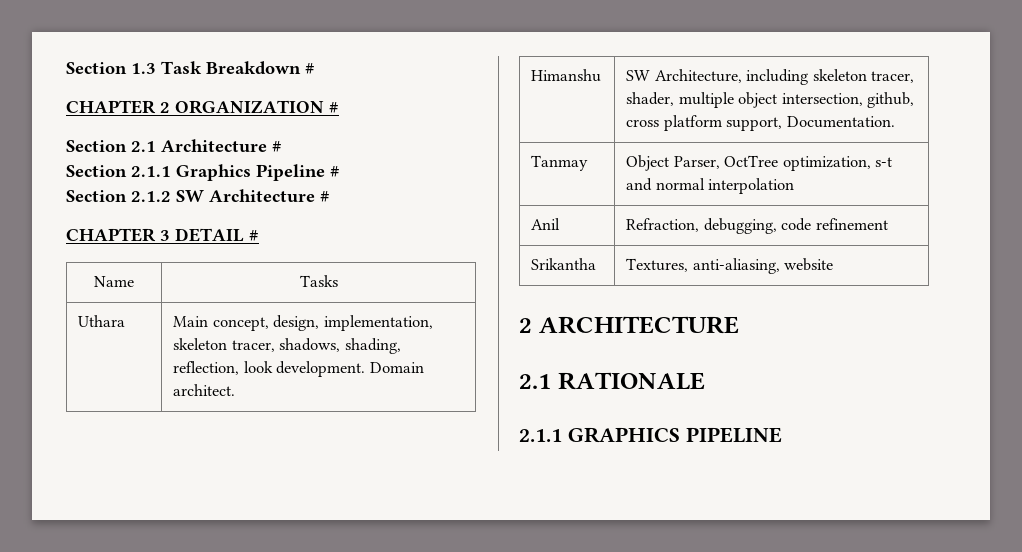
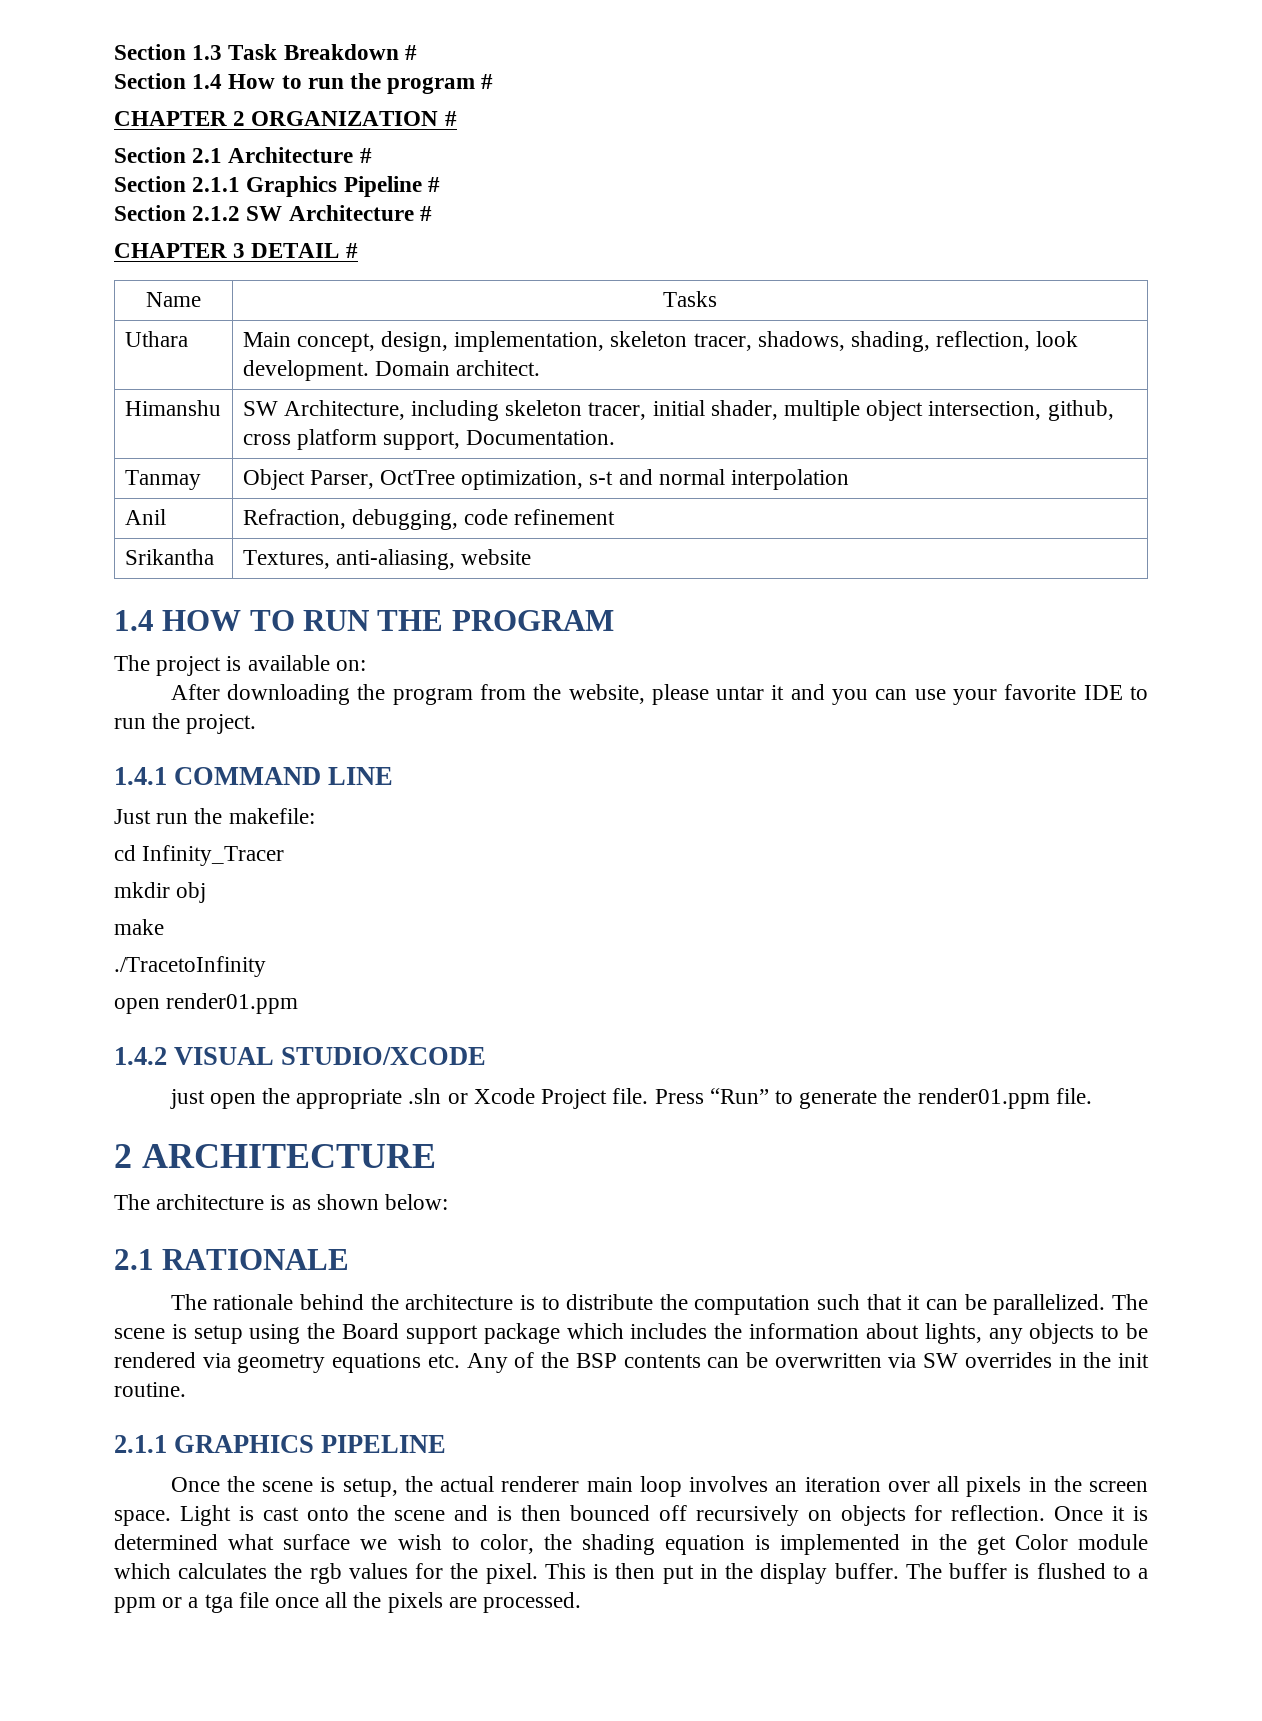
+ Section 1.4 How to run the program #
- Himanshu | SW Architecture, including skeleton tracer, shader, multiple object intersection, github, cross platform support, Documentation.
+ Himanshu | SW Architecture, including skeleton tracer, initial shader, multiple object intersection, github, cross platform support, Documentation.
+ 1.4 HOW TO RUN THE PROGRAM
+ The project is available on:
+ After downloading the program from the website, please untar it and you can use your favorite IDE to run the project.
+ 1.4.1 COMMAND LINE
+ Just run the makefile:
+ cd Infinity_Tracer
+ mkdir obj
+ make
+ ./TracetoInfinity
+ open render01.ppm
+ 1.4.2 VISUAL STUDIO/XCODE
+ just open the appropriate .sln or Xcode Project file. Press “Run” to generate the render01.ppm file.
  2 ARCHITECTURE
+ The architecture is as shown below:
  2.1 RATIONALE
+ The rationale behind the architecture is to distribute the computation such that it can be parallelized. The scene is setup using the Board support package which includes the information about lights, any objects to be rendered via geometry equations etc. Any of the BSP contents can be overwritten via SW overrides in the init routine.
  2.1.1 GRAPHICS PIPELINE
+ Once the scene is setup, the actual renderer main loop involves an iteration over all pixels in the screen space. Light is cast onto the scene and is then bounced off recursively on objects for reflection. Once it is determined what surface we wish to color, the shading equation is implemented in the get Color module which calculates the rgb values for the pixel. This is then put in the display buffer. The buffer is flushed to a ppm or a tga file once all the pixels are processed.

